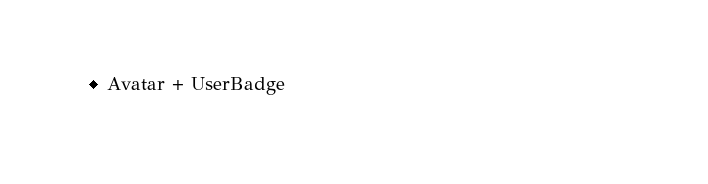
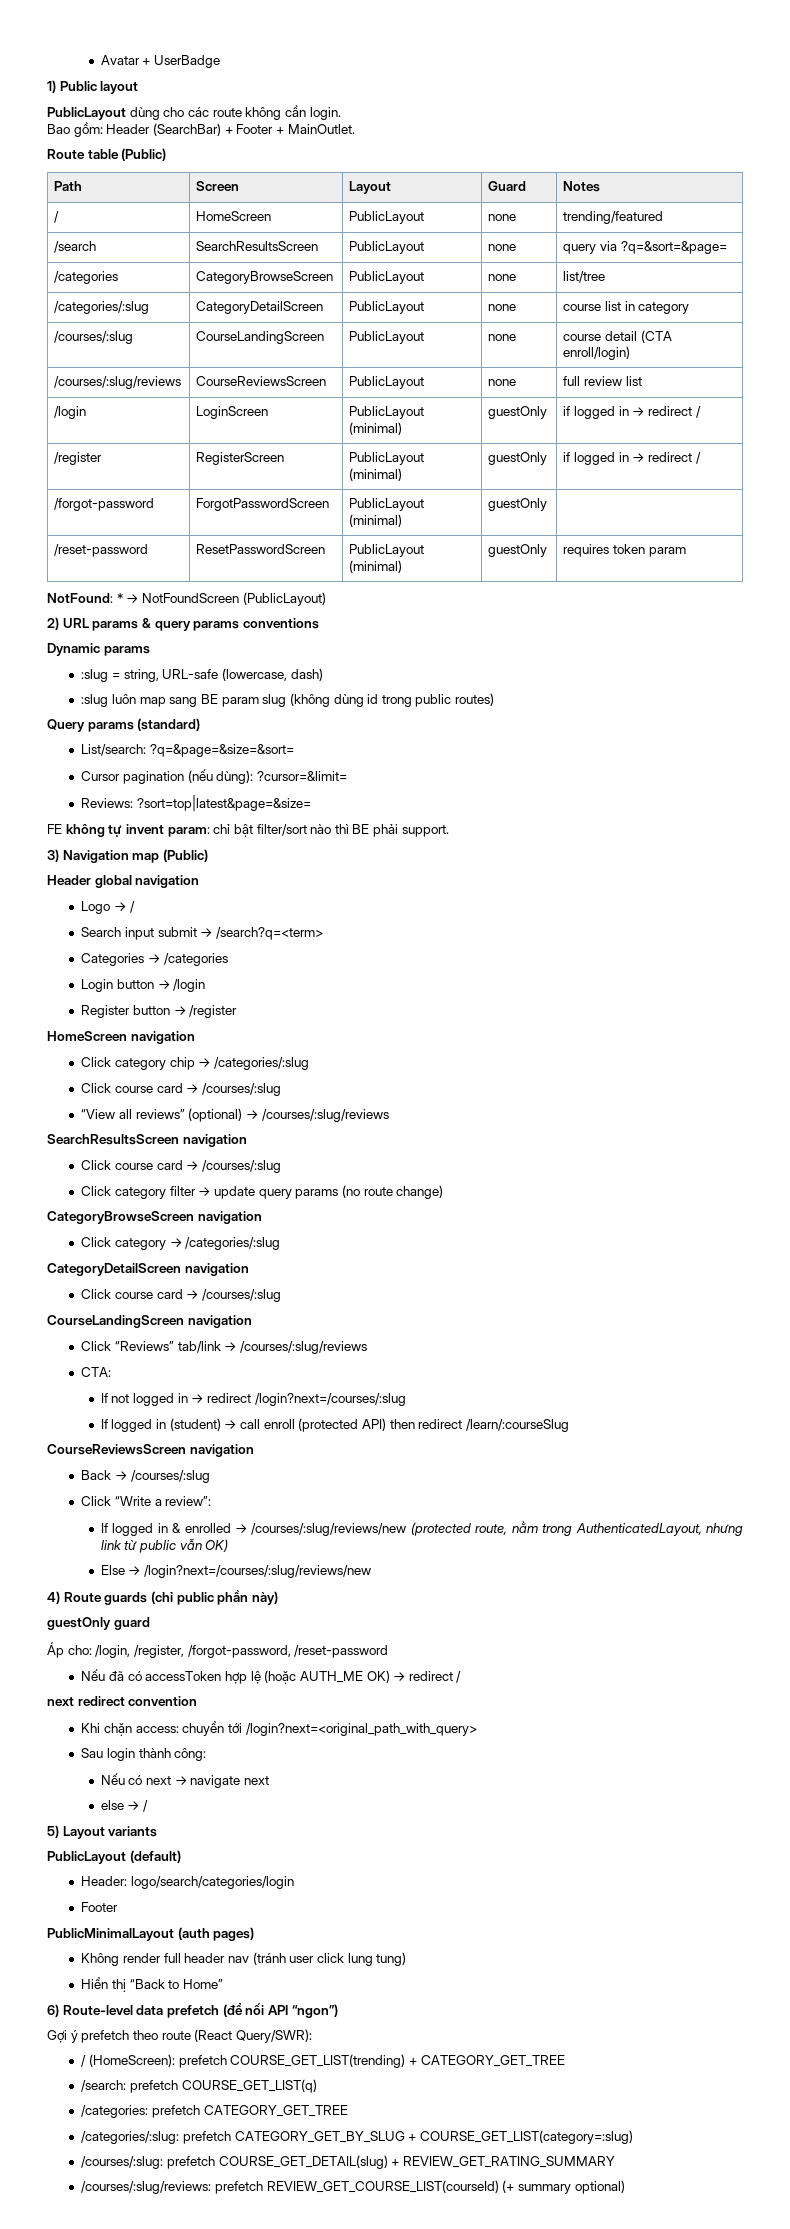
+ 1) Public layout
+ PublicLayout dùng cho các route không cần login.
+ Bao gồm: Header (SearchBar) + Footer + MainOutlet.
+ Route table (Public)
+ Path | Screen | Layout | Guard | Notes
+ / | HomeScreen | PublicLayout | none | trending/featured
+ /search | SearchResultsScreen | PublicLayout | none | query via ?q=&sort=&page=
+ /categories | CategoryBrowseScreen | PublicLayout | none | list/tree
+ /categories/:slug | CategoryDetailScreen | PublicLayout | none | course list in category
+ /courses/:slug | CourseLandingScreen | PublicLayout | none | course detail (CTA enroll/login)
+ /courses/:slug/reviews | CourseReviewsScreen | PublicLayout | none | full review list
+ /login | LoginScreen | PublicLayout (minimal) | guestOnly | if logged in → redirect /
+ /register | RegisterScreen | PublicLayout (minimal) | guestOnly | if logged in → redirect /
+ /forgot-password | ForgotPasswordScreen | PublicLayout (minimal) | guestOnly |
+ /reset-password | ResetPasswordScreen | PublicLayout (minimal) | guestOnly | requires token param
+ NotFound: * → NotFoundScreen (PublicLayout)
+ 2) URL params & query params conventions
+ Dynamic params
+ :slug = string, URL-safe (lowercase, dash)
+ :slug luôn map sang BE param slug (không dùng id trong public routes)
+ Query params (standard)
+ List/search: ?q=&page=&size=&sort=
+ Cursor pagination (nếu dùng): ?cursor=&limit=
+ Reviews: ?sort=top|latest&page=&size=
+ FE không tự invent param: chỉ bật filter/sort nào thì BE phải support.
+ 3) Navigation map (Public)
+ Header global navigation
+ Logo → /
+ Search input submit → /search?q=<term>
+ Categories → /categories
+ Login button → /login
+ Register button → /register
+ HomeScreen navigation
+ Click category chip → /categories/:slug
+ Click course card → /courses/:slug
+ “View all reviews” (optional) → /courses/:slug/reviews
+ SearchResultsScreen navigation
+ Click course card → /courses/:slug
+ Click category filter → update query params (no route change)
+ CategoryBrowseScreen navigation
+ Click category → /categories/:slug
+ CategoryDetailScreen navigation
+ Click course card → /courses/:slug
+ CourseLandingScreen navigation
+ Click “Reviews” tab/link → /courses/:slug/reviews
+ CTA:
+ If not logged in → redirect /login?next=/courses/:slug
+ If logged in (student) → call enroll (protected API) then redirect /learn/:courseSlug
+ CourseReviewsScreen navigation
+ Back → /courses/:slug
+ Click “Write a review”:
+ If logged in & enrolled → /courses/:slug/reviews/new (protected route, nằm trong AuthenticatedLayout, nhưng link từ public vẫn OK)
+ Else → /login?next=/courses/:slug/reviews/new
+ 4) Route guards (chỉ public phần này)
+ guestOnly guard
+ Áp cho: /login, /register, /forgot-password, /reset-password
+ Nếu đã có accessToken hợp lệ (hoặc AUTH_ME OK) → redirect /
+ next redirect convention
+ Khi chặn access: chuyển tới /login?next=<original_path_with_query>
+ Sau login thành công:
+ Nếu có next → navigate next
+ else → /
+ 5) Layout variants
+ PublicLayout (default)
+ Header: logo/search/categories/login
+ Footer
+ PublicMinimalLayout (auth pages)
+ Không render full header nav (tránh user click lung tung)
+ Hiển thị “Back to Home”
+ 6) Route-level data prefetch (để nối API “ngon”)
+ Gợi ý prefetch theo route (React Query/SWR):
+ / (HomeScreen): prefetch COURSE_GET_LIST(trending) + CATEGORY_GET_TREE
+ /search: prefetch COURSE_GET_LIST(q)
+ /categories: prefetch CATEGORY_GET_TREE
+ /categories/:slug: prefetch CATEGORY_GET_BY_SLUG + COURSE_GET_LIST(category=:slug)
+ /courses/:slug: prefetch COURSE_GET_DETAIL(slug) + REVIEW_GET_RATING_SUMMARY
+ /courses/:slug/reviews: prefetch REVIEW_GET_COURSE_LIST(courseId) (+ summary optional)

